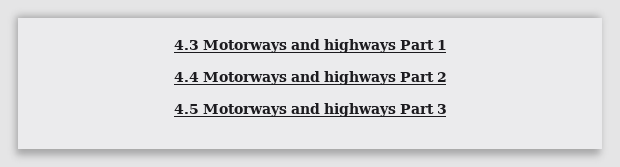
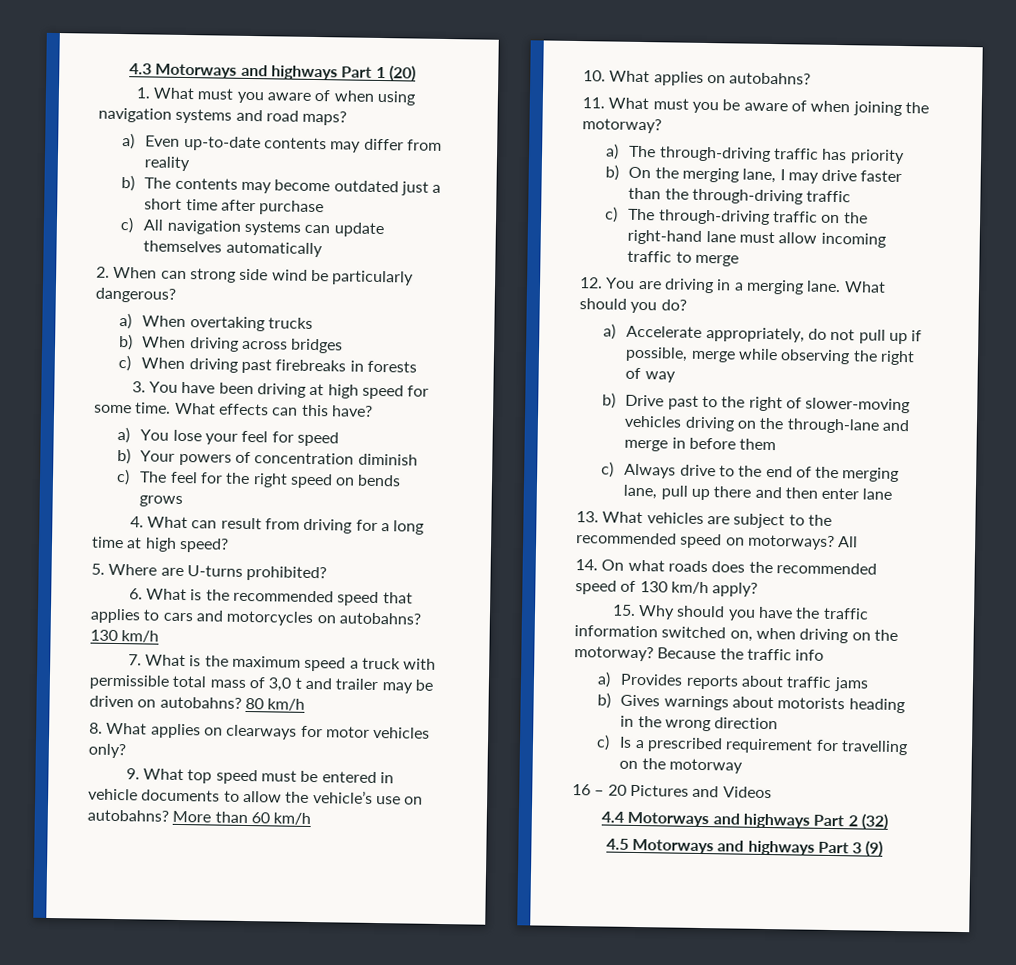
- 4.3 Motorways and highways Part 1
+ 4.3 Motorways and highways Part 1 (20)
+ 1. What must you aware of when using navigation systems and road maps?
+ a) Even up-to-date contents may differ from reality
+ b) The contents may become outdated just a short time after purchase
+ c) All navigation systems can update themselves automatically
+ 2. When can strong side wind be particularly dangerous?
+ a) When overtaking trucks
+ b) When driving across bridges
+ c) When driving past firebreaks in forests
+ 3. You have been driving at high speed for some time. What effects can this have?
+ a) You lose your feel for speed
+ b) Your powers of concentration diminish
+ c) The feel for the right speed on bends grows
+ 4. What can result from driving for a long time at high speed?
+ 5. Where are U-turns prohibited?
+ 6. What is the recommended speed that applies to cars and motorcycles on autobahns? 130 km/h
+ 7. What is the maximum speed a truck with permissible total mass of 3,0 t and trailer may be driven on autobahns? 80 km/h
+ 8. What applies on clearways for motor vehicles only?
+ 9. What top speed must be entered in vehicle documents to allow the vehicle’s use on autobahns? More than 60 km/h
+ 10. What applies on autobahns?
+ 11. What must you be aware of when joining the motorway?
+ a) The through-driving traffic has priority
+ b) On the merging lane, I may drive faster than the through-driving traffic
+ c) The through-driving traffic on the right-hand lane must allow incoming traffic to merge
+ 12. You are driving in a merging lane. What should you do?
+ a) Accelerate appropriately, do not pull up if possible, merge while observing the right of way
+ b) Drive past to the right of slower-moving vehicles driving on the through-lane and merge in before them
+ c) Always drive to the end of the merging lane, pull up there and then enter lane
+ 13. What vehicles are subject to the recommended speed on motorways? All
+ 14. On what roads does the recommended speed of 130 km/h apply?
+ 15. Why should you have the traffic information switched on, when driving on the motorway? Because the traffic info
+ a) Provides reports about traffic jams
+ b) Gives warnings about motorists heading in the wrong direction
+ c) Is a prescribed requirement for travelling on the motorway
+ 16 – 20 Pictures and Videos
- 4.4 Motorways and highways Part 2
+ 4.4 Motorways and highways Part 2 (32)
- 4.5 Motorways and highways Part 3
+ 4.5 Motorways and highways Part 3 (9)

